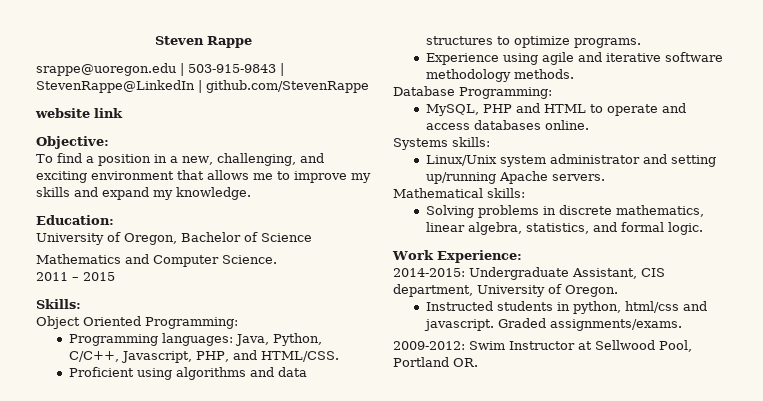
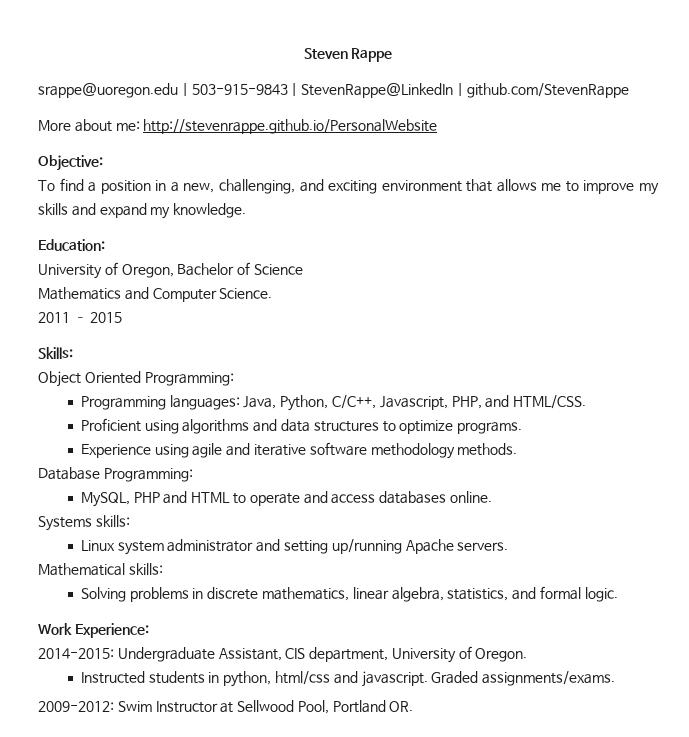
- website link
+ More about me: http://stevenrappe.github.io/PersonalWebsite
- Linux/Unix system administrator and setting up/running Apache servers.
+ Linux system administrator and setting up/running Apache servers.

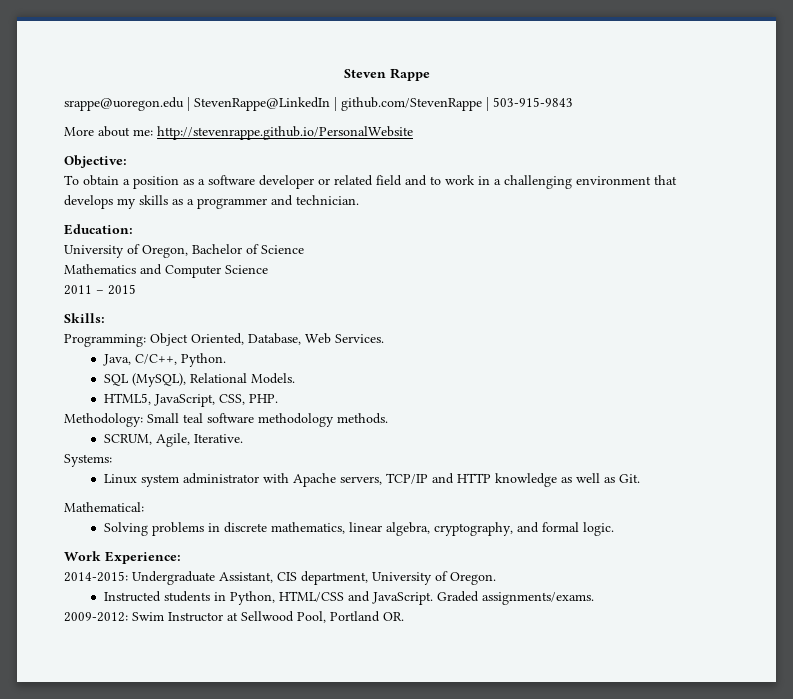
- srappe@uoregon.edu | 503-915-9843 | StevenRappe@LinkedIn | github.com/StevenRappe
+ srappe@uoregon.edu | StevenRappe@LinkedIn | github.com/StevenRappe | 503-915-9843
- To find a position in a new, challenging, and exciting environment that allows me to improve my skills and expand my knowledge.
+ To obtain a position as a software developer or related field and to work in a challenging environment that develops my skills as a programmer and technician.
- Mathematics and Computer Science.
+ Mathematics and Computer Science
- Object Oriented Programming:
- Programming languages: Java, Python, C/C++, Javascript, PHP, and HTML/CSS.
- Proficient using algorithms and data structures to optimize programs.
- Experience using agile and iterative software methodology methods.
- Database Programming:
- MySQL, PHP and HTML to operate and access databases online.
- Systems skills:
- Linux system administrator and setting up/running Apache servers.
- Mathematical skills:
+ Programming: Object Oriented, Database, Web Services.
+ Java, C/C++, Python.
+ SQL (MySQL), Relational Models.
+ HTML5, JavaScript, CSS, PHP.
+ Methodology: Small teal software methodology methods.
+ SCRUM, Agile, Iterative.
+ Systems:
+ Linux system administrator with Apache servers, TCP/IP and HTTP knowledge as well as Git.
+ Mathematical:
- Solving problems in discrete mathematics, linear algebra, statistics, and formal logic.
+ Solving problems in discrete mathematics, linear algebra, cryptography, and formal logic.
- Instructed students in python, html/css and javascript.
+ Instructed students in Python, HTML/CSS and JavaScript.

